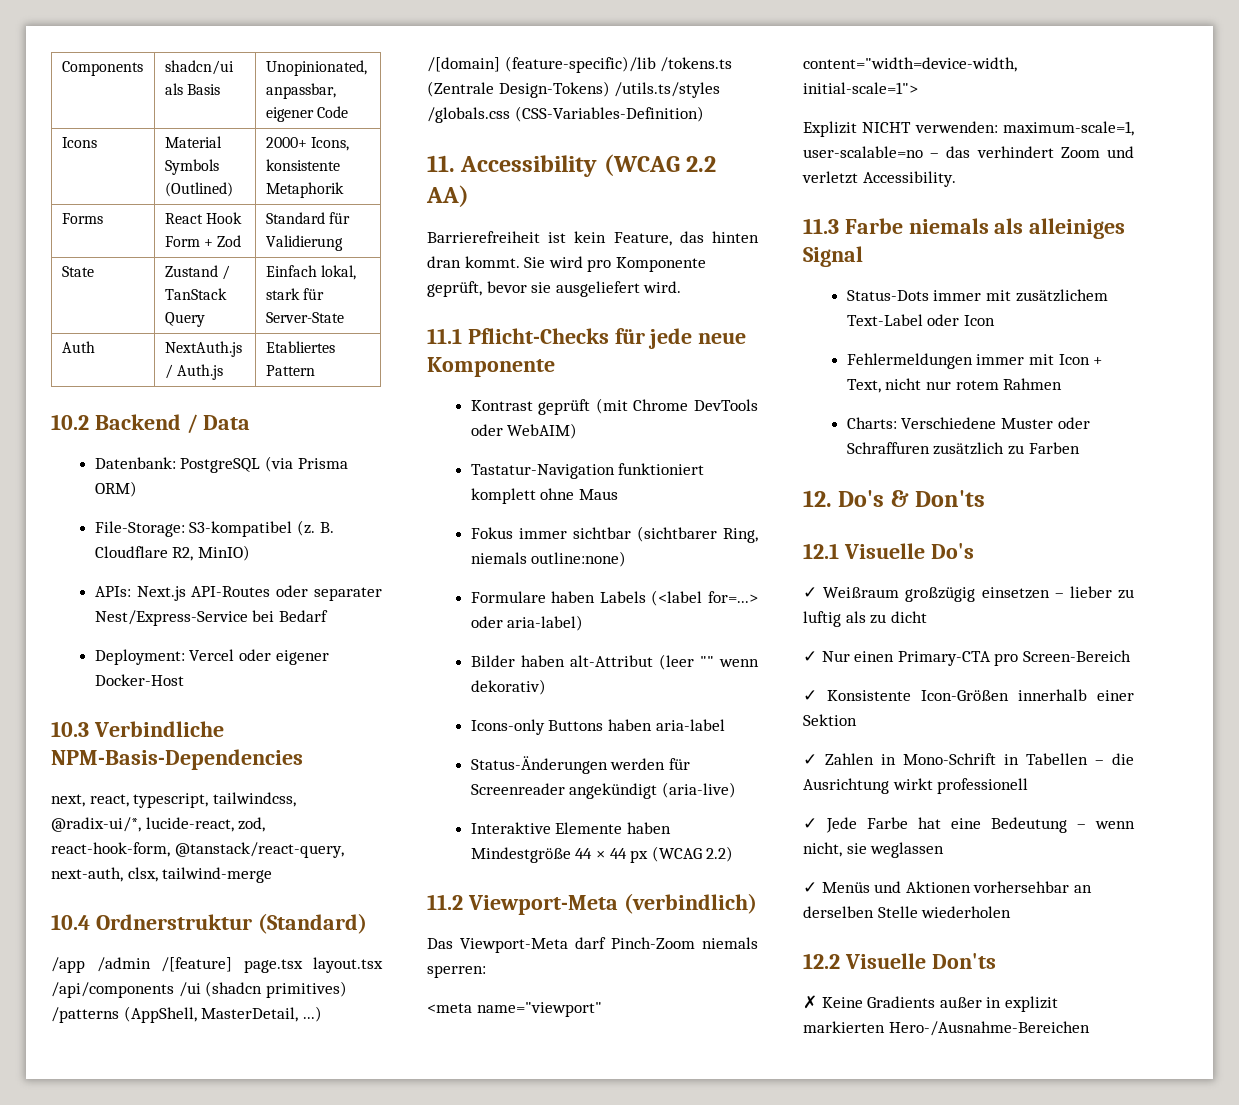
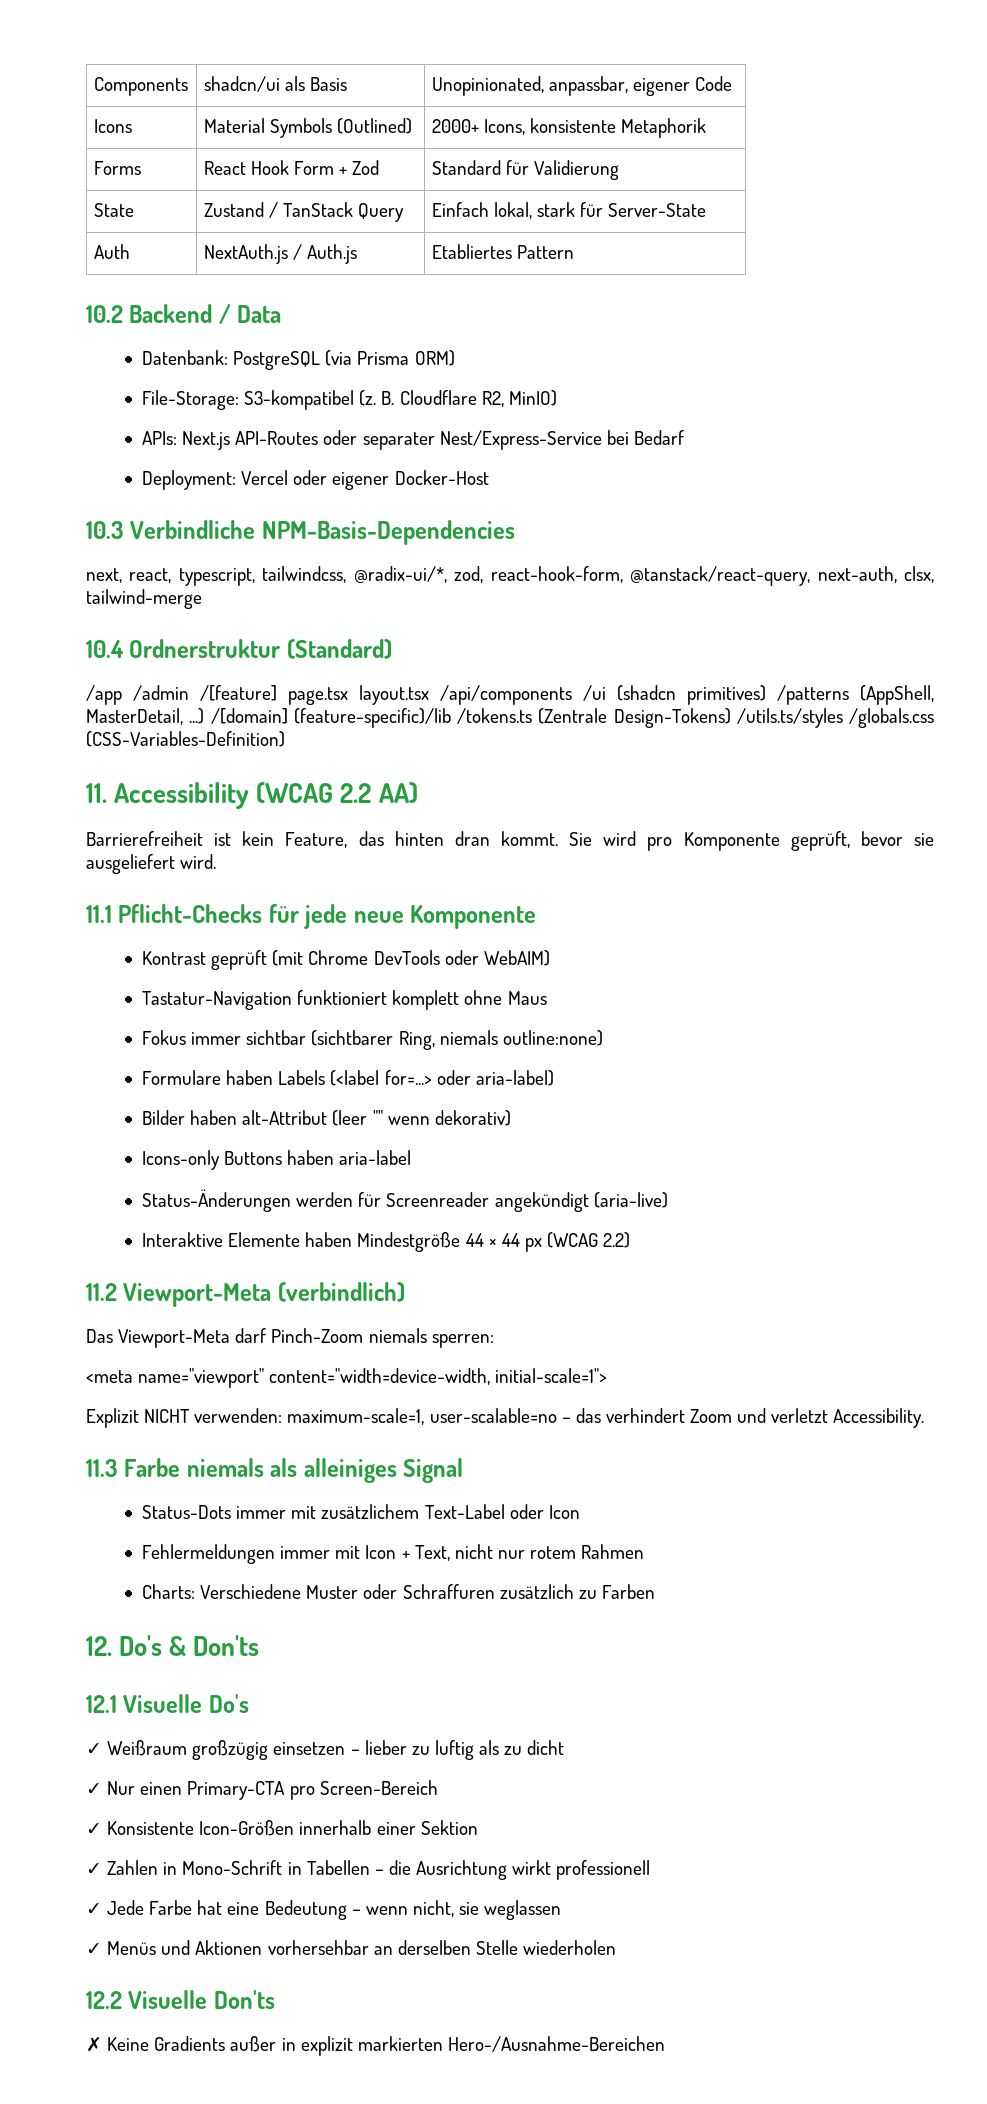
- next, react, typescript, tailwindcss, @radix-ui/*, lucide-react, zod, react-hook-form, @tanstack/react-query, next-auth, clsx, tailwind-merge
+ next, react, typescript, tailwindcss, @radix-ui/*, zod, react-hook-form, @tanstack/react-query, next-auth, clsx, tailwind-merge

